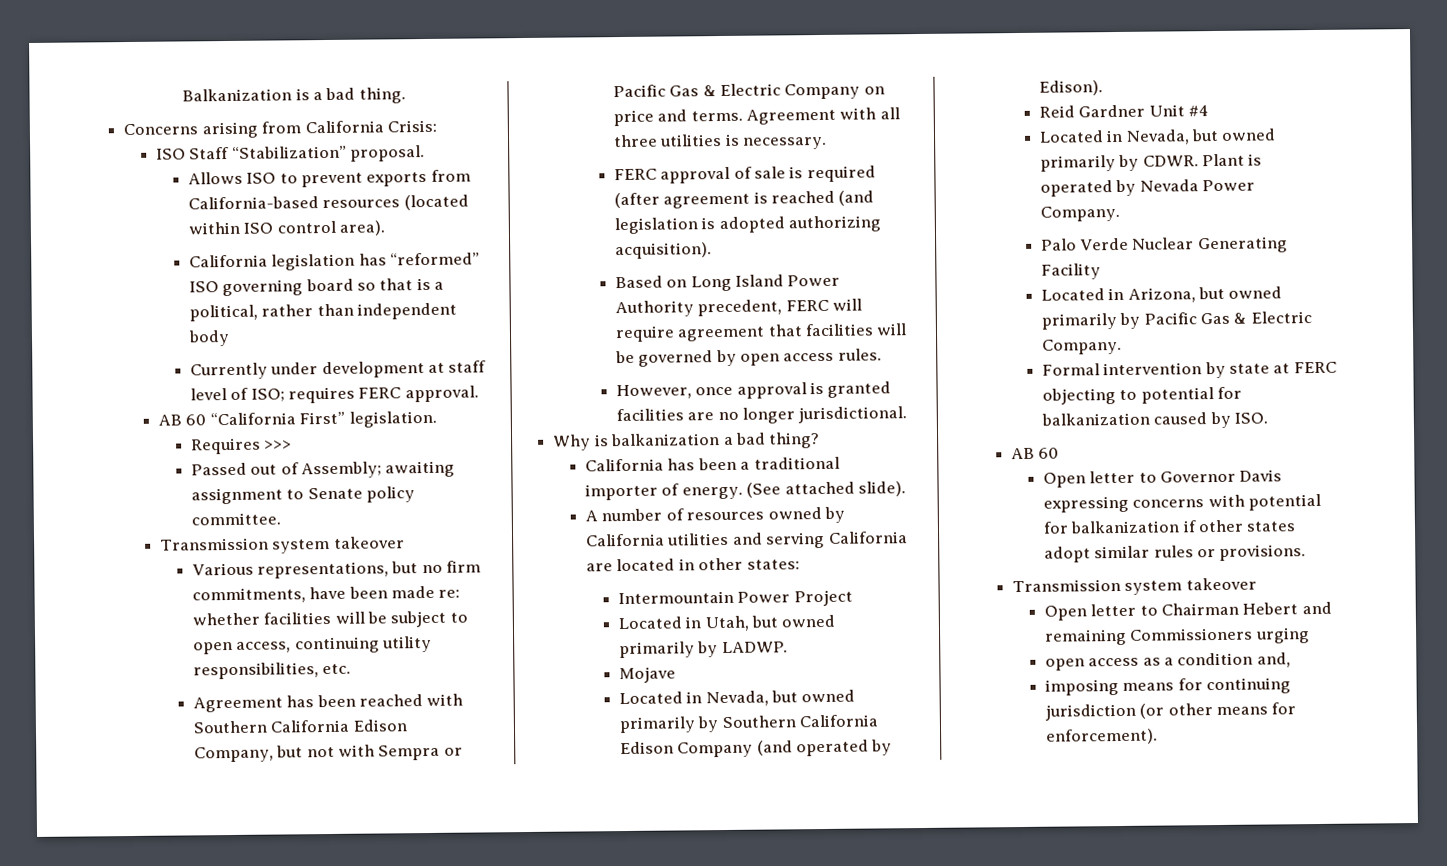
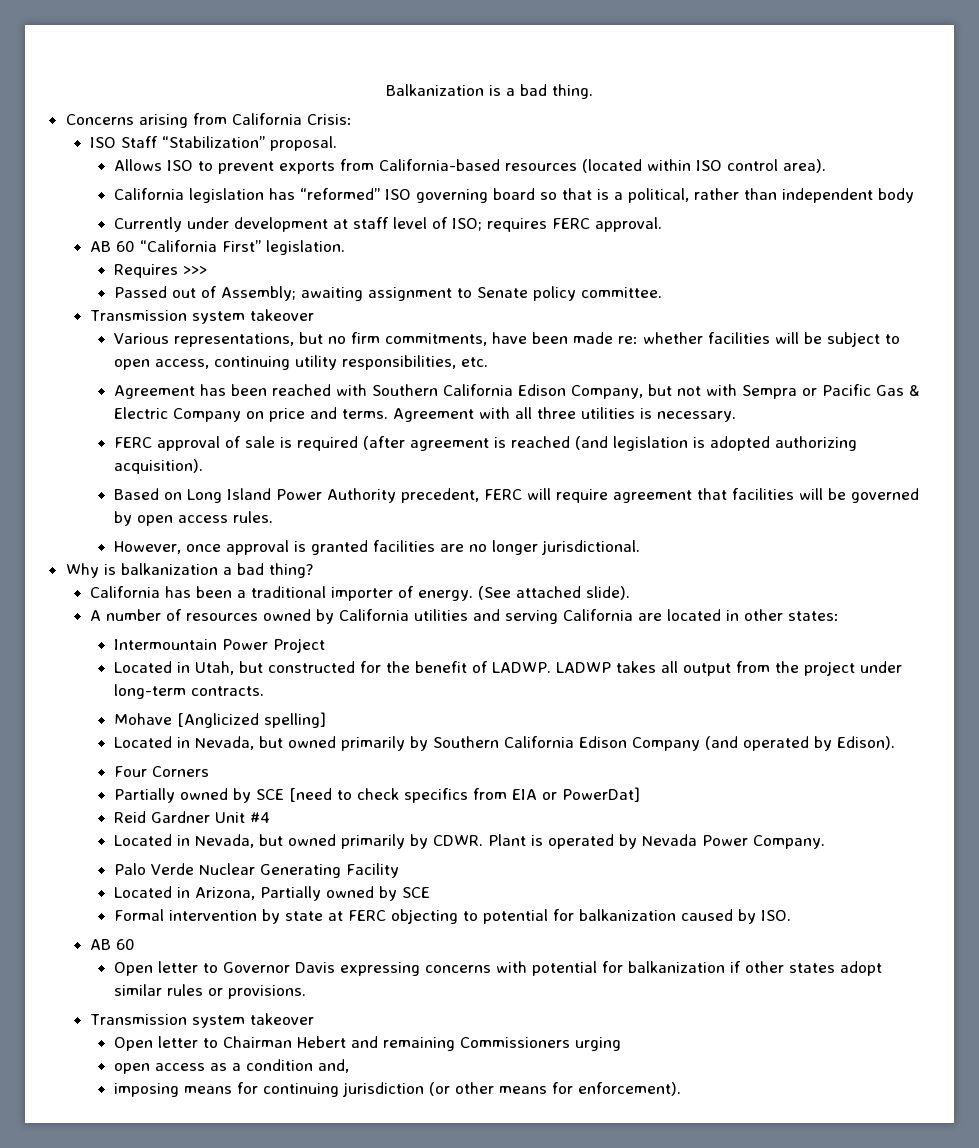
- Located in Utah, but owned primarily by LADWP.
- Mojave
+ Located in Utah, but constructed for the benefit of LADWP. LADWP takes all output from the project under long-term contracts.
+ Mohave [Anglicized spelling]
+ Four Corners
+ Partially owned by SCE [need to check specifics from EIA or PowerDat]
- Located in Arizona, but owned primarily by Pacific Gas & Electric Company.
+ Located in Arizona, Partially owned by SCE

